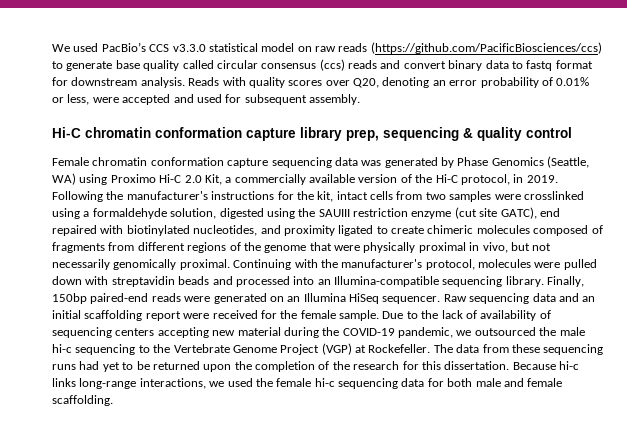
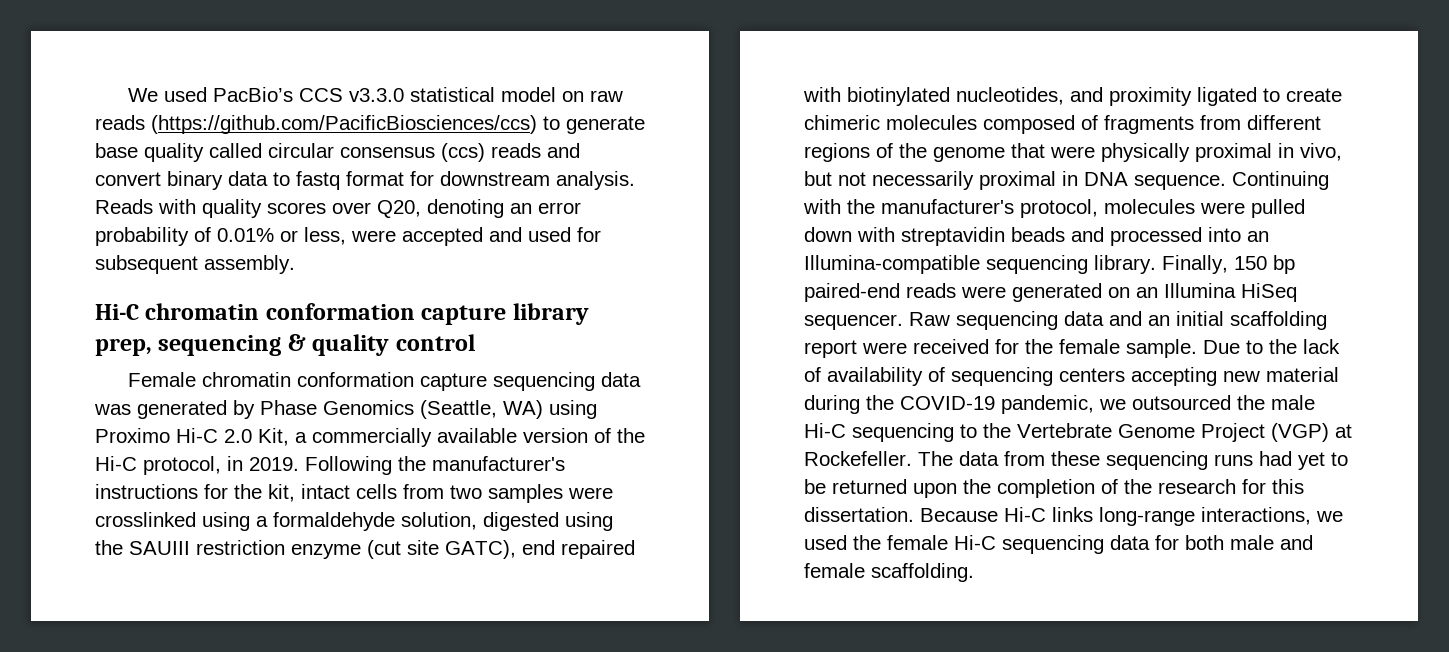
- Following the manufacturer's instructions for the kit, intact cells from two samples were crosslinked using a formaldehyde solution, digested using the SAUIII restriction enzyme (cut site GATC), end repaired with biotinylated nucleotides, and proximity ligated to create chimeric molecules composed of fragments from different regions of the genome that were physically proximal in vivo, but not necessarily genomically proximal.
+ Following the manufacturer's instructions for the kit, intact cells from two samples were crosslinked using a formaldehyde solution, digested using the SAUIII restriction enzyme (cut site GATC), end repaired with biotinylated nucleotides, and proximity ligated to create chimeric molecules composed of fragments from different regions of the genome that were physically proximal in vivo, but not necessarily proximal in DNA sequence.
- Finally, 150bp paired-end reads were generated on an Illumina HiSeq sequencer.
+ Finally, 150 bp paired-end reads were generated on an Illumina HiSeq sequencer.
- Due to the lack of availability of sequencing centers accepting new material during the COVID-19 pandemic, we outsourced the male hi-c sequencing to the Vertebrate Genome Project (VGP) at Rockefeller.
+ Due to the lack of availability of sequencing centers accepting new material during the COVID-19 pandemic, we outsourced the male Hi-C sequencing to the Vertebrate Genome Project (VGP) at Rockefeller.
- Because hi-c links long-range interactions, we used the female hi-c sequencing data for both male and female scaffolding.
+ Because Hi-C links long-range interactions, we used the female Hi-C sequencing data for both male and female scaffolding.

